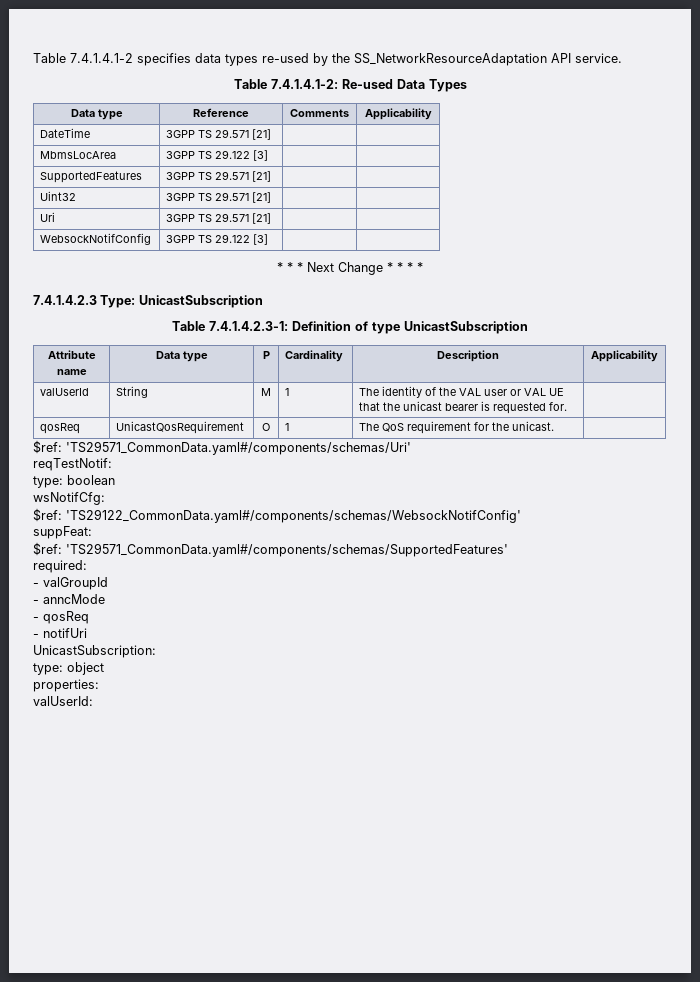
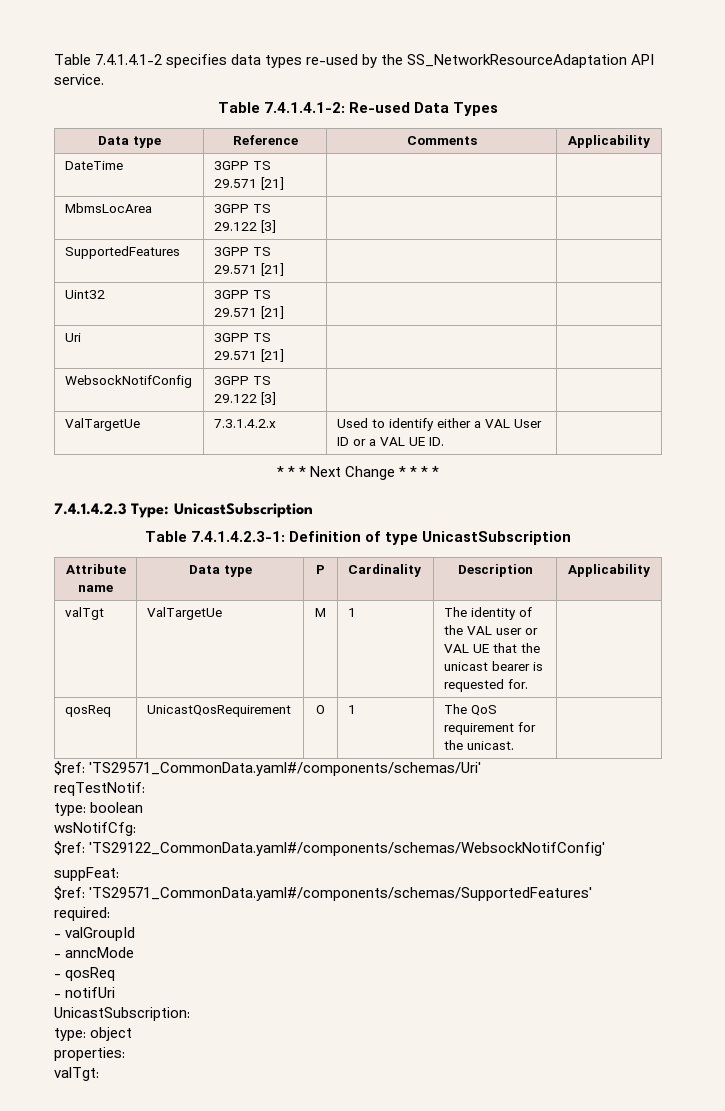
+ ValTargetUe | 7.3.1.4.2.x | Used to identify either a VAL User ID or a VAL UE ID. |
- valUserId | String | M | 1 | The identity of the VAL user or VAL UE that the unicast bearer is requested for. |
+ valTgt | ValTargetUe | M | 1 | The identity of the VAL user or VAL UE that the unicast bearer is requested for. |
- valUserId:
+ valTgt:

